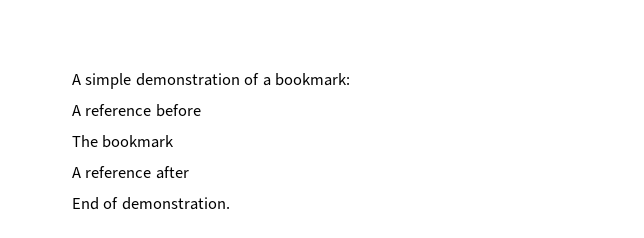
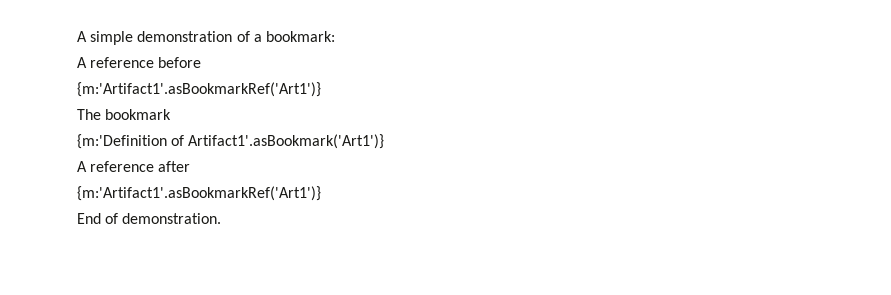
  A reference before
+ {m:'Artifact1'.asBookmarkRef('Art1')}
+ {m:'Definition of Artifact1'.asBookmark('Art1')}
  A reference after
+ {m:'Artifact1'.asBookmarkRef('Art1')}

